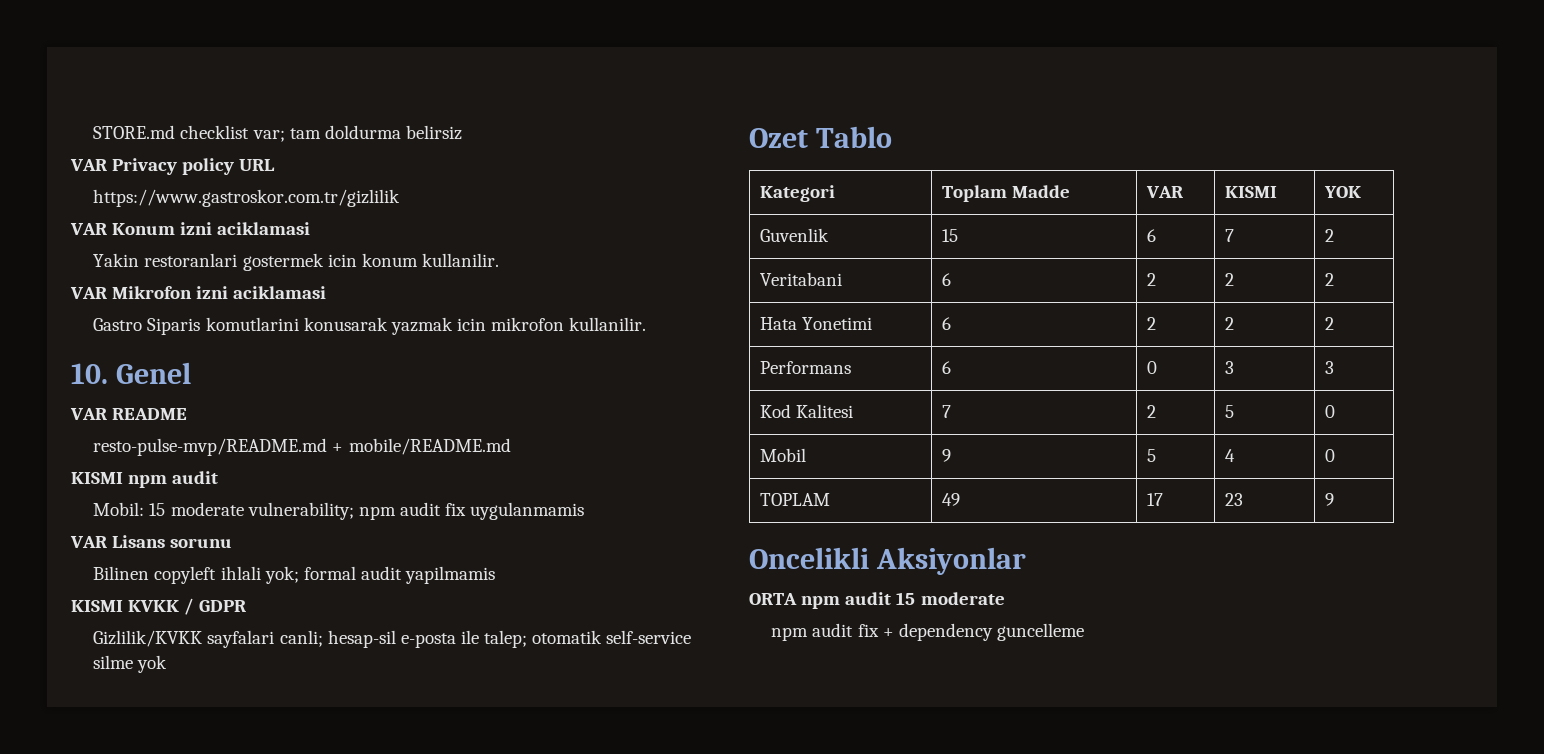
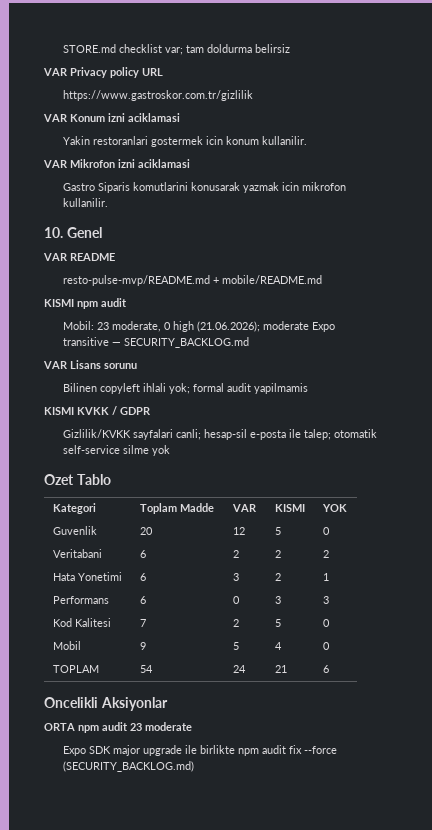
- Mobil: 15 moderate vulnerability; npm audit fix uygulanmamis
+ Mobil: 23 moderate, 0 high (21.06.2026); moderate Expo transitive — SECURITY_BACKLOG.md
- Guvenlik | 15 | 6 | 7 | 2
+ Guvenlik | 20 | 12 | 5 | 0
- Hata Yonetimi | 6 | 2 | 2 | 2
+ Hata Yonetimi | 6 | 3 | 2 | 1
- TOPLAM | 49 | 17 | 23 | 9
+ TOPLAM | 54 | 24 | 21 | 6
- ORTA npm audit 15 moderate
+ ORTA npm audit 23 moderate
- npm audit fix + dependency guncelleme
+ Expo SDK major upgrade ile birlikte npm audit fix --force (SECURITY_BACKLOG.md)

